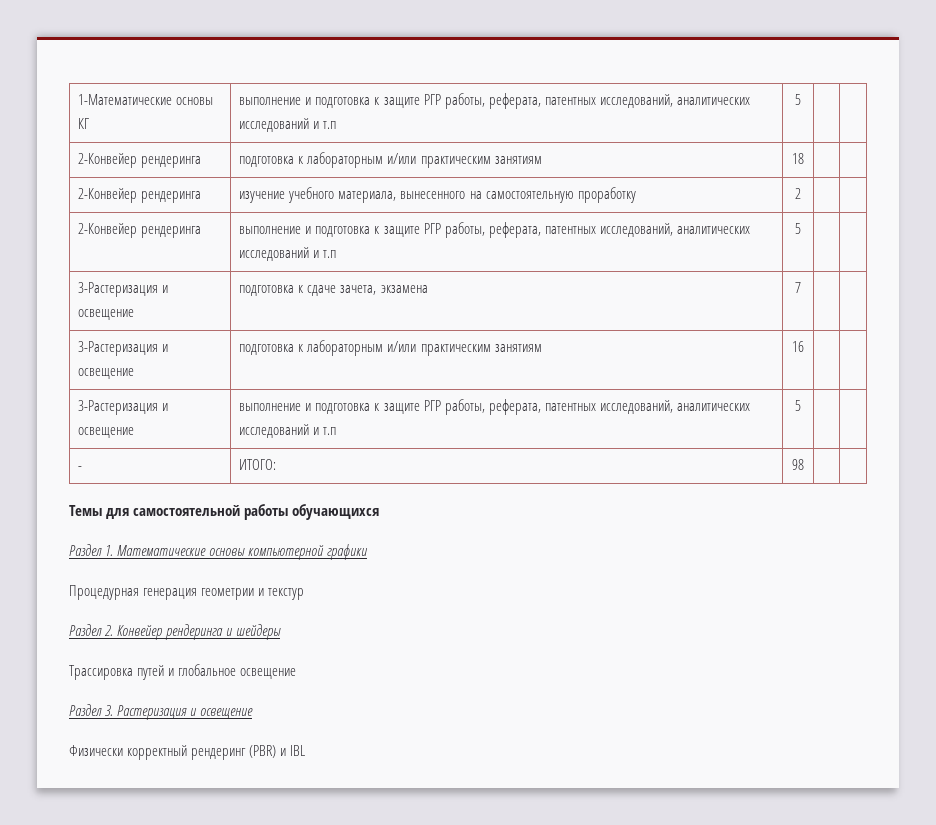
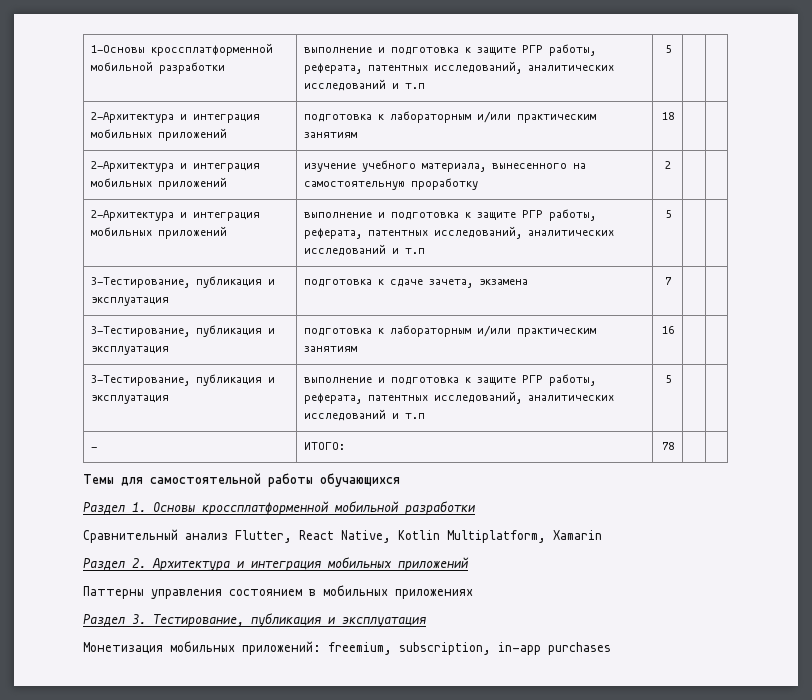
- 1-Математические основы КГ | выполнение и подготовка к защите РГР работы, реферата, патентных исследований, аналитических исследований и т.п | 5 | |
+ 1-Основы кроссплатформенной мобильной разработки | выполнение и подготовка к защите РГР работы, реферата, патентных исследований, аналитических исследований и т.п | 5 | |
- 2-Конвейер рендеринга | подготовка к лабораторным и/или практическим занятиям | 18 | |
+ 2-Архитектура и интеграция мобильных приложений | подготовка к лабораторным и/или практическим занятиям | 18 | |
- 2-Конвейер рендеринга | изучение учебного материала, вынесенного на самостоятельную проработку | 2 | |
+ 2-Архитектура и интеграция мобильных приложений | изучение учебного материала, вынесенного на самостоятельную проработку | 2 | |
- 2-Конвейер рендеринга | выполнение и подготовка к защите РГР работы, реферата, патентных исследований, аналитических исследований и т.п | 5 | |
+ 2-Архитектура и интеграция мобильных приложений | выполнение и подготовка к защите РГР работы, реферата, патентных исследований, аналитических исследований и т.п | 5 | |
- 3-Растеризация и освещение | подготовка к сдаче зачета, экзамена | 7 | |
+ 3-Тестирование, публикация и эксплуатация | подготовка к сдаче зачета, экзамена | 7 | |
- 3-Растеризация и освещение | подготовка к лабораторным и/или практическим занятиям | 16 | |
+ 3-Тестирование, публикация и эксплуатация | подготовка к лабораторным и/или практическим занятиям | 16 | |
- 3-Растеризация и освещение | выполнение и подготовка к защите РГР работы, реферата, патентных исследований, аналитических исследований и т.п | 5 | |
+ 3-Тестирование, публикация и эксплуатация | выполнение и подготовка к защите РГР работы, реферата, патентных исследований, аналитических исследований и т.п | 5 | |
- - | ИТОГО: | 98 | |
+ - | ИТОГО: | 78 | |
- Раздел 1. Математические основы компьютерной графики
- Процедурная генерация геометрии и текстур
- Раздел 2. Конвейер рендеринга и шейдеры
- Трассировка путей и глобальное освещение
- Раздел 3. Растеризация и освещение
- Физически корректный рендеринг (PBR) и IBL
+ Раздел 1. Основы кроссплатформенной мобильной разработки
+ Сравнительный анализ Flutter, React Native, Kotlin Multiplatform, Xamarin
+ Раздел 2. Архитектура и интеграция мобильных приложений
+ Паттерны управления состоянием в мобильных приложениях
+ Раздел 3. Тестирование, публикация и эксплуатация
+ Монетизация мобильных приложений: freemium, subscription, in-app purchases

